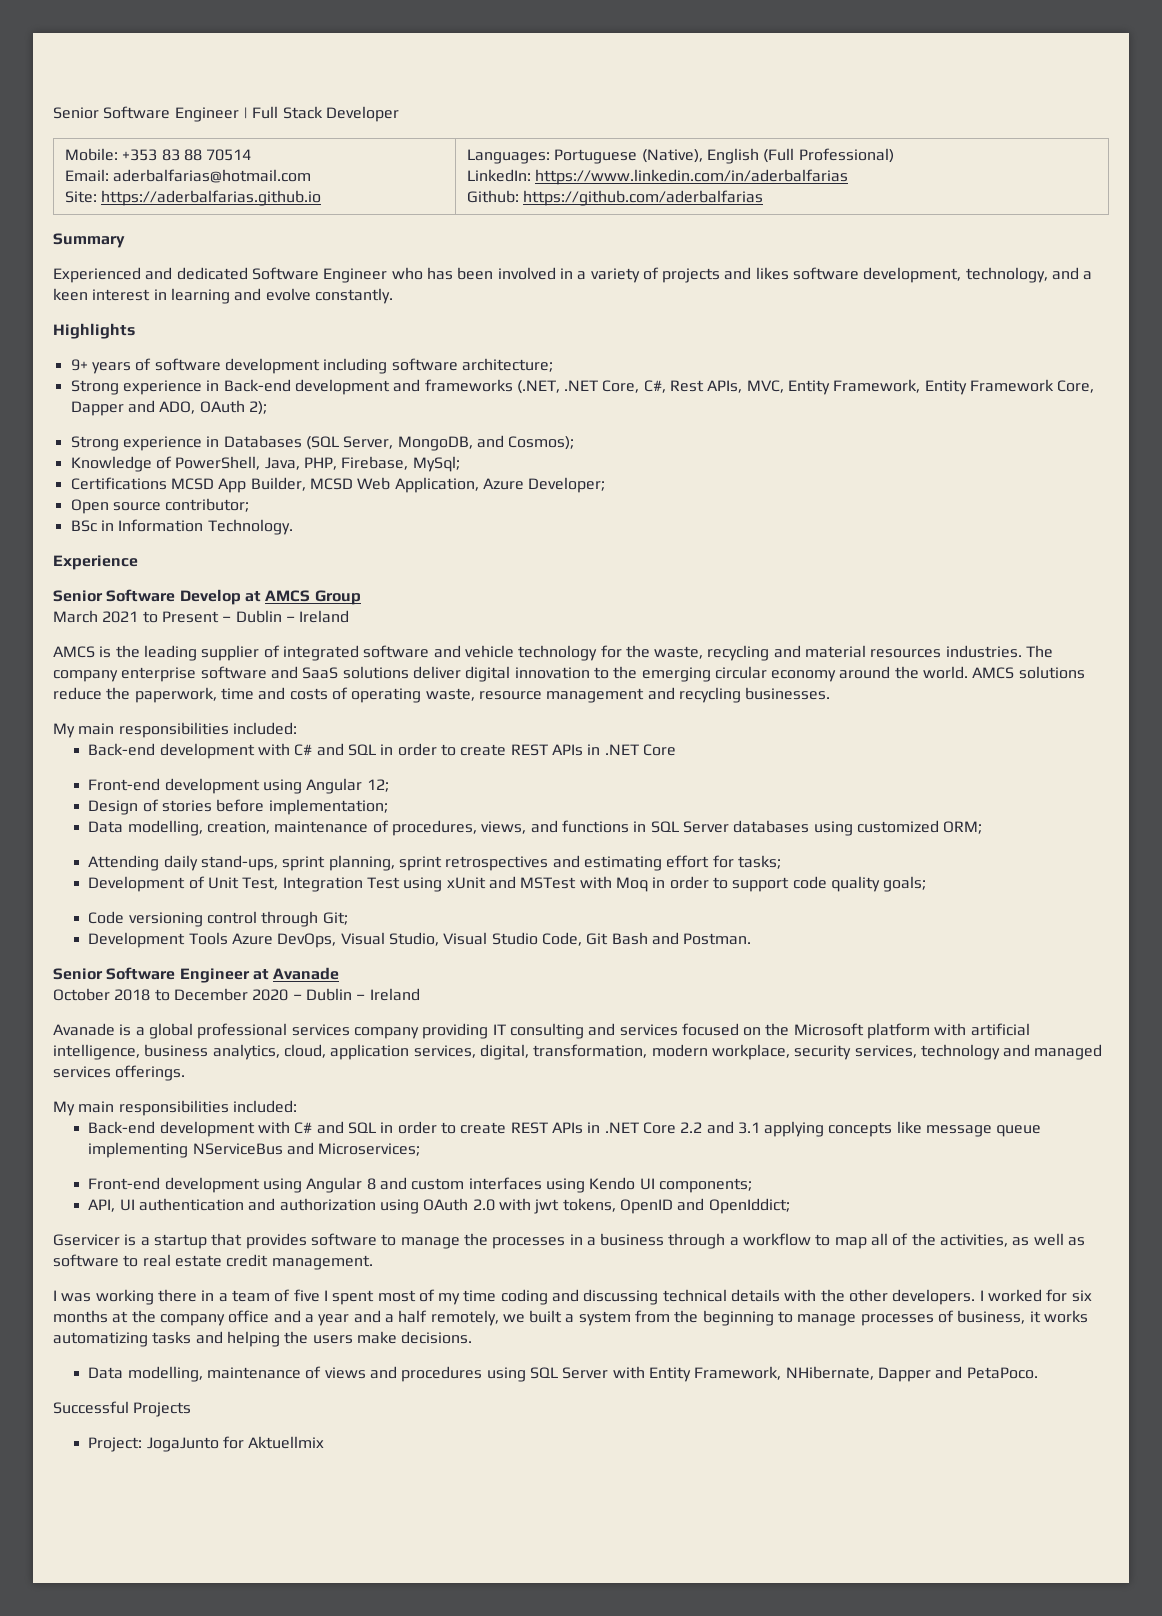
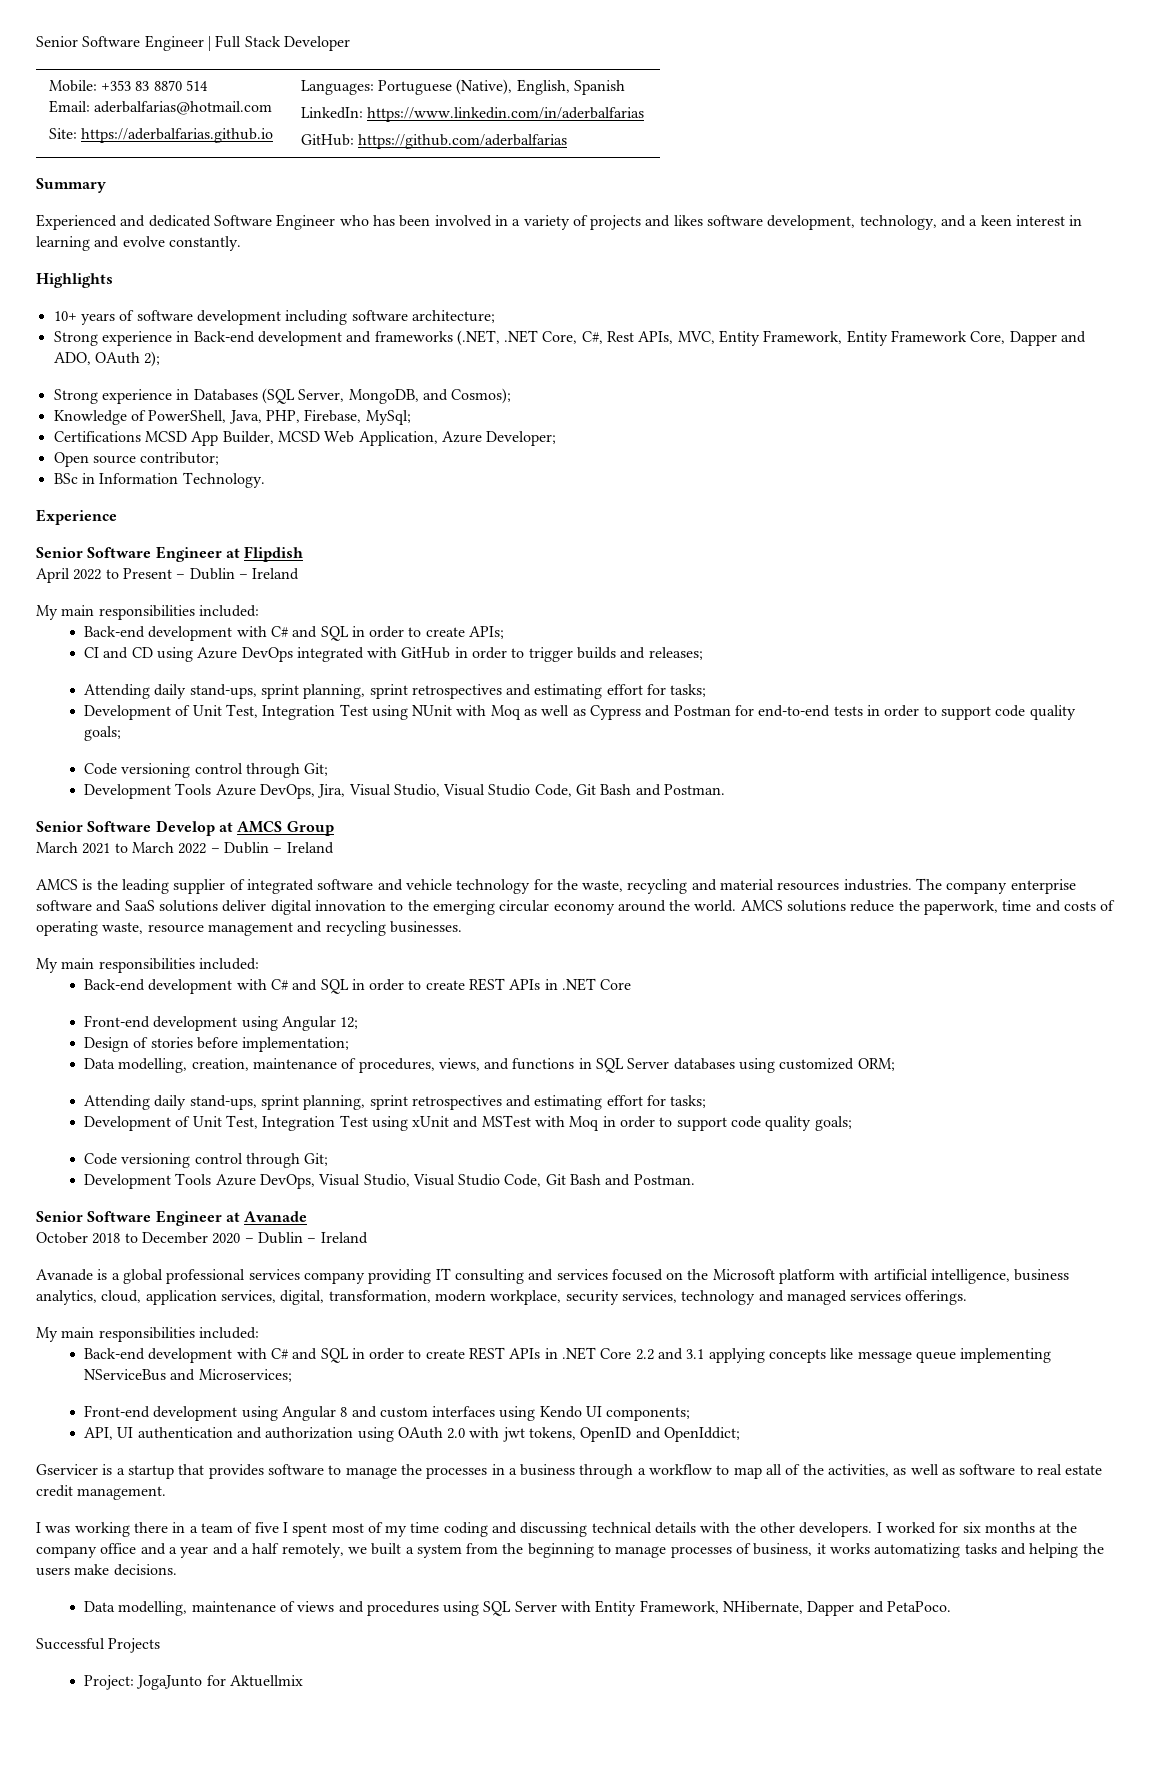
- Mobile: +353 83 88 70514
+ Mobile: +353 83 8870 514
  Email: aderbalfarias@hotmail.com
- Site: https://aderbalfarias.github.io | Languages: Portuguese (Native), English (Full Professional)
+ Site: https://aderbalfarias.github.io | Languages: Portuguese (Native), English, Spanish
  LinkedIn: https://www.linkedin.com/in/aderbalfarias
- Github: https://github.com/aderbalfarias
+ GitHub: https://github.com/aderbalfarias
- 9+ years of software development including software architecture;
+ 10+ years of software development including software architecture;
+ Senior Software Engineer at Flipdish
+ April 2022 to Present – Dublin – Ireland
+ My main responsibilities included:
+ Back-end development with C# and SQL in order to create APIs;
+ CI and CD using Azure DevOps integrated with GitHub in order to trigger builds and releases;
+ Attending daily stand-ups, sprint planning, sprint retrospectives and estimating effort for tasks;
+ Development of Unit Test, Integration Test using NUnit with Moq as well as Cypress and Postman for end-to-end tests in order to support code quality goals;
+ Code versioning control through Git;
+ Development Tools Azure DevOps, Jira, Visual Studio, Visual Studio Code, Git Bash and Postman.
- March 2021 to Present – Dublin – Ireland
+ March 2021 to March 2022 – Dublin – Ireland

